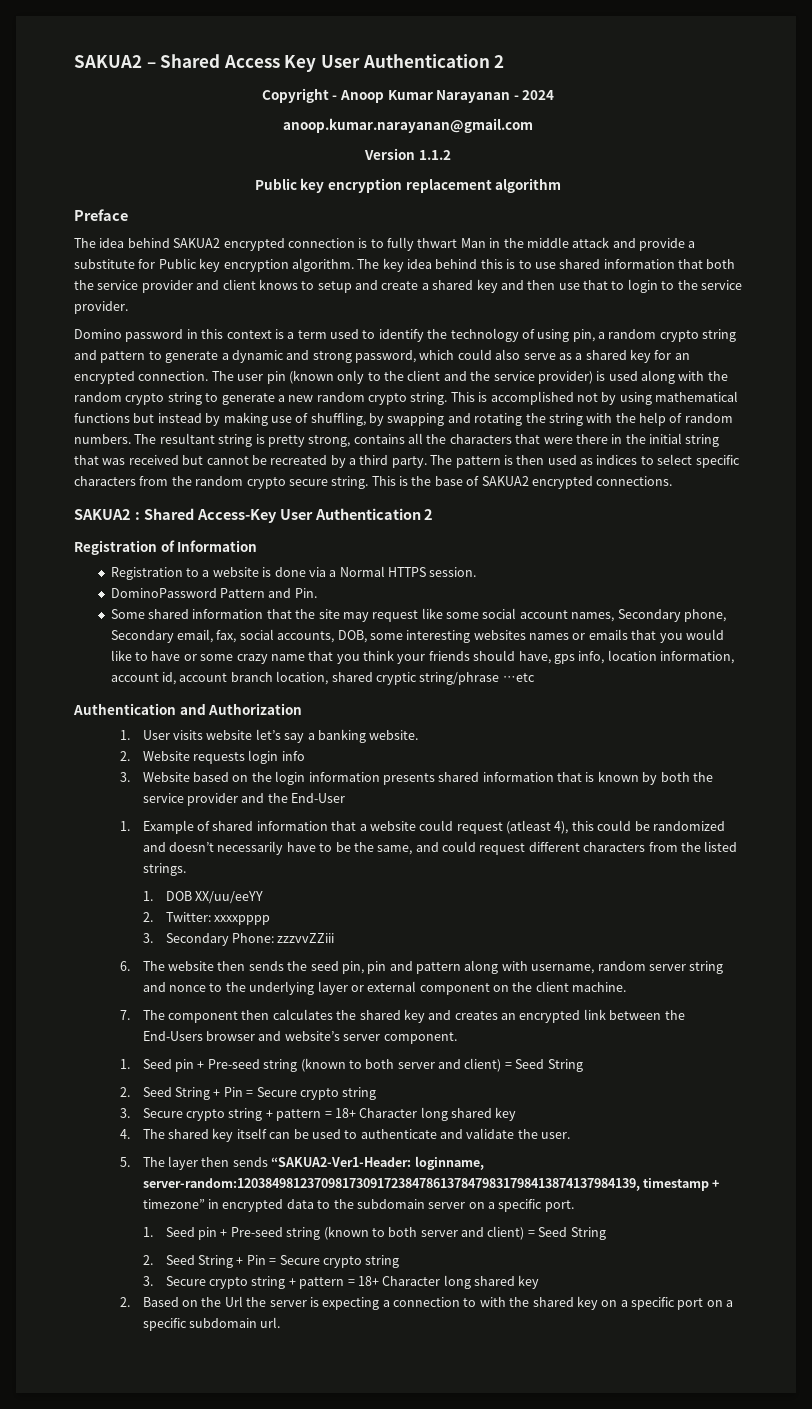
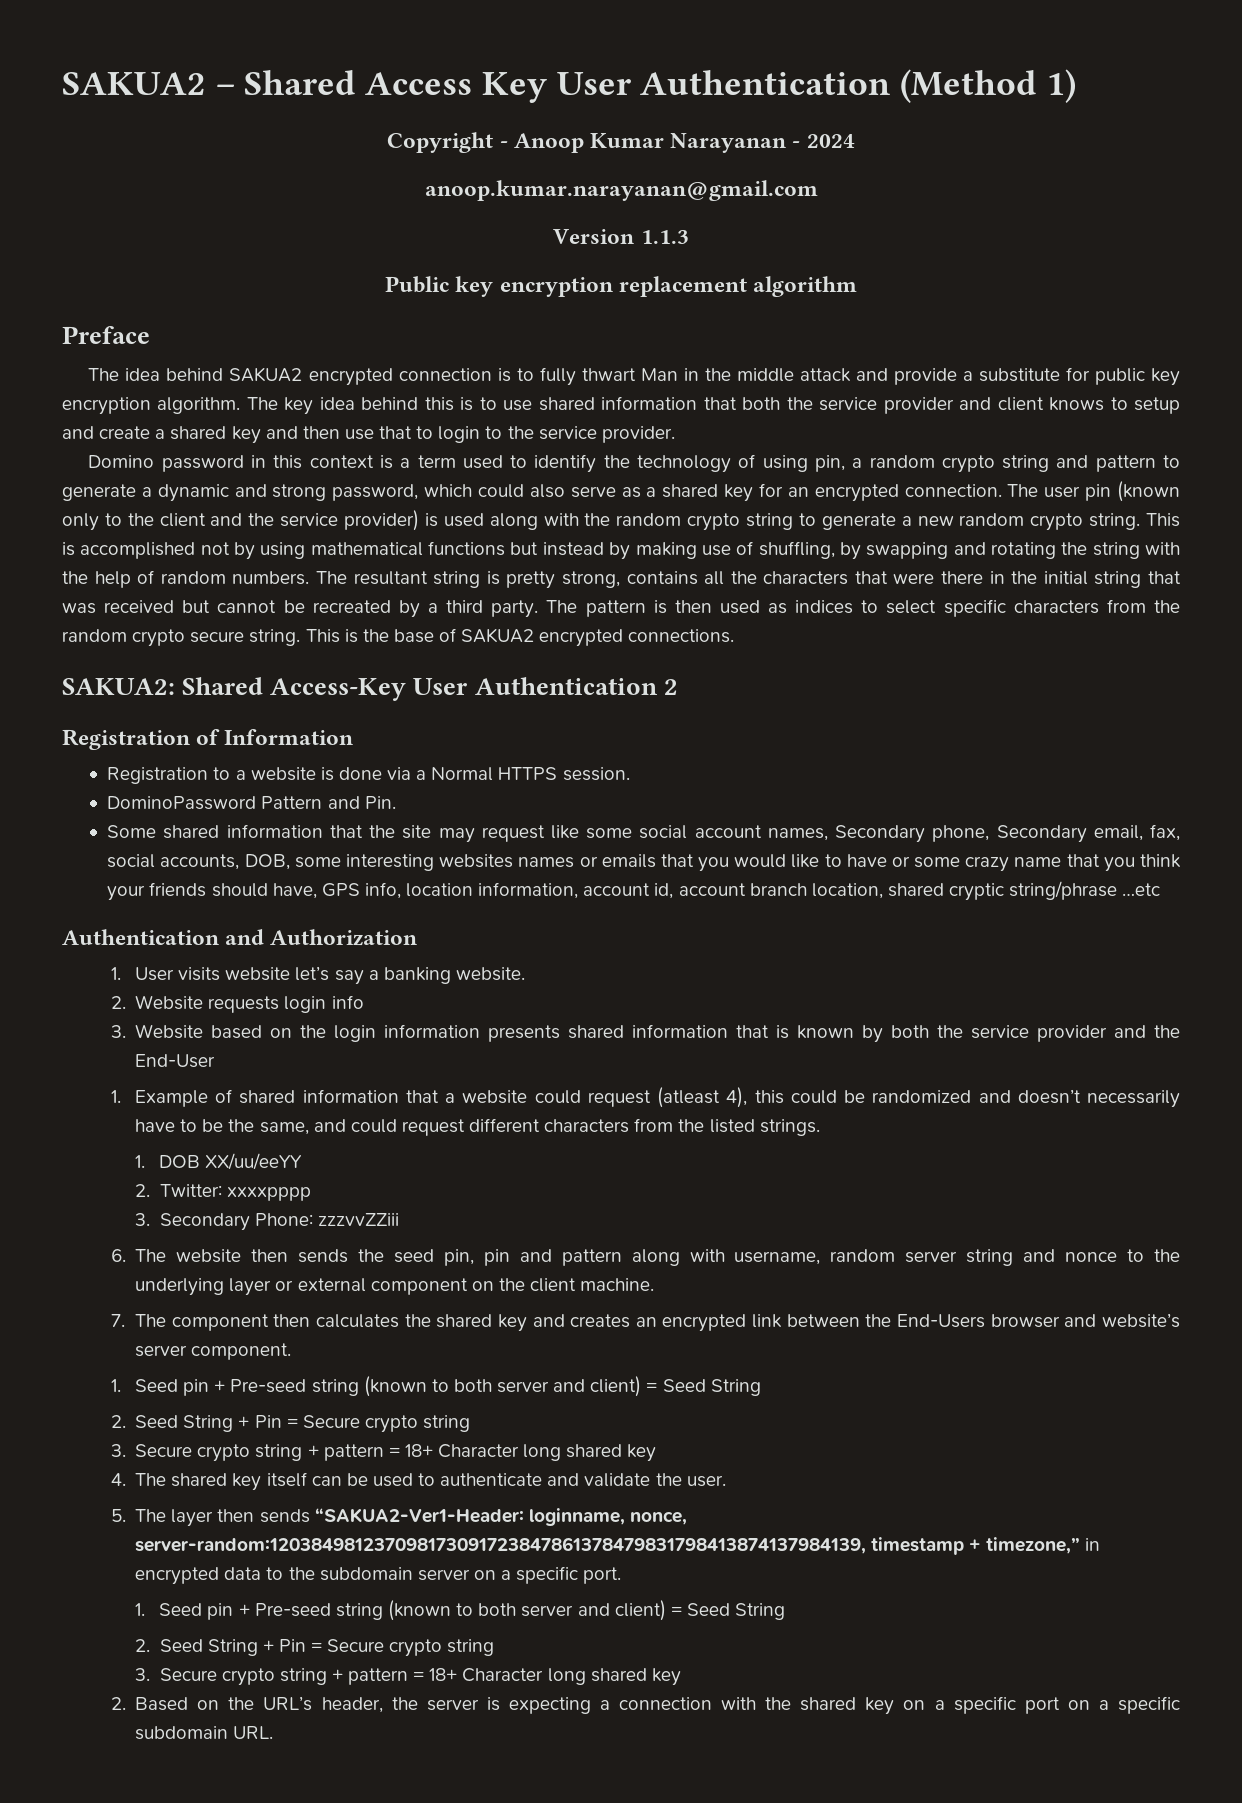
- SAKUA2 – Shared Access Key User Authentication 2
+ SAKUA2 – Shared Access Key User Authentication (Method 1)
- Version 1.1.2
+ Version 1.1.3
- The idea behind SAKUA2 encrypted connection is to fully thwart Man in the middle attack and provide a substitute for Public key encryption algorithm.
+ The idea behind SAKUA2 encrypted connection is to fully thwart Man in the middle attack and provide a substitute for public key encryption algorithm.
- SAKUA2 : Shared Access-Key User Authentication 2
+ SAKUA2: Shared Access-Key User Authentication 2
- Some shared information that the site may request like some social account names, Secondary phone, Secondary email, fax, social accounts, DOB, some interesting websites names or emails that you would like to have or some crazy name that you think your friends should have, gps info, location information, account id, account branch location, shared cryptic string/phrase …etc
+ Some shared information that the site may request like some social account names, Secondary phone, Secondary email, fax, social accounts, DOB, some interesting websites names or emails that you would like to have or some crazy name that you think your friends should have, GPS info, location information, account id, account branch location, shared cryptic string/phrase …etc
- 5. The layer then sends “SAKUA2-Ver1-Header: loginname, server-random:120384981237098173091723847861378479831798413874137984139, timestamp + timezone” in encrypted data to the subdomain server on a specific port.
+ 5. The layer then sends “SAKUA2-Ver1-Header: loginname, nonce, server-random:120384981237098173091723847861378479831798413874137984139, timestamp + timezone,” in encrypted data to the subdomain server on a specific port.
- 2. Based on the Url the server is expecting a connection to with the shared key on a specific port on a specific subdomain url.
+ 2. Based on the URL’s header, the server is expecting a connection with the shared key on a specific port on a specific subdomain URL.

